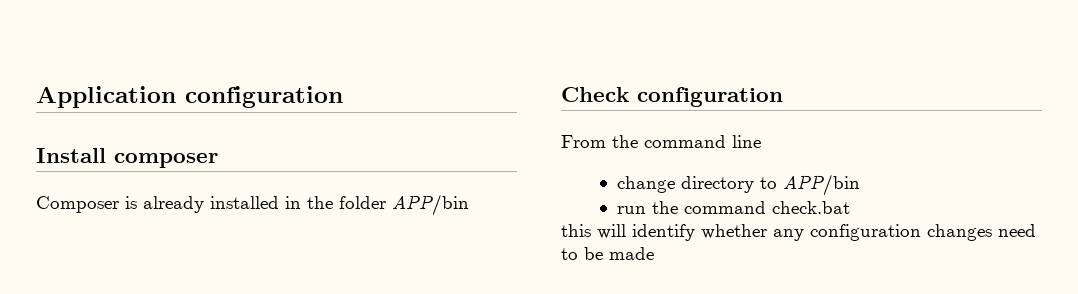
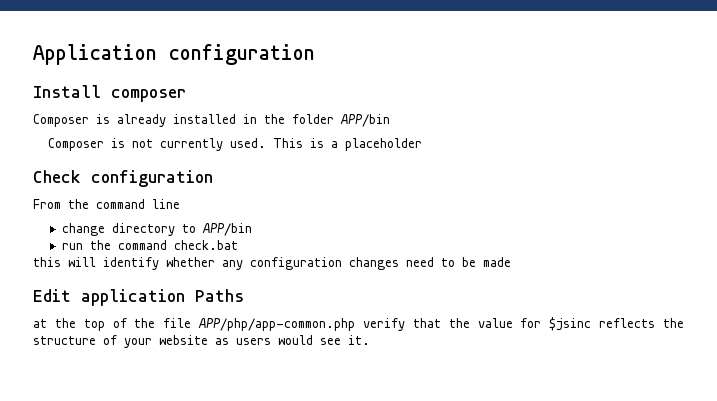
+ Composer is not currently used. This is a placeholder
+ Edit application Paths
+ at the top of the file APP/php/app-common.php verify that the value for $jsinc reflects the structure of your website as users would see it.

